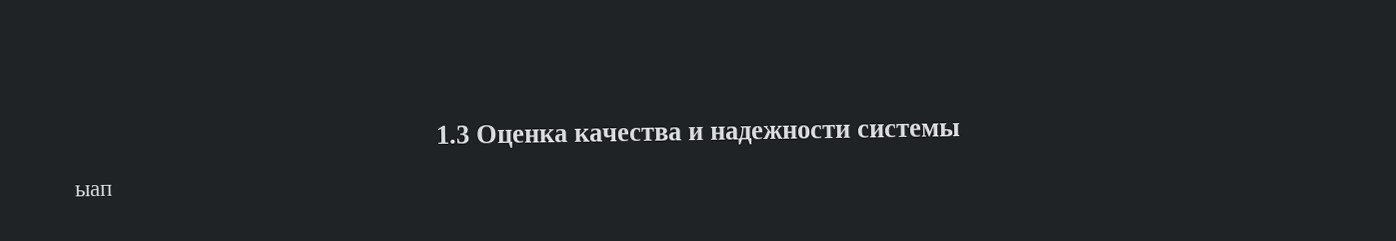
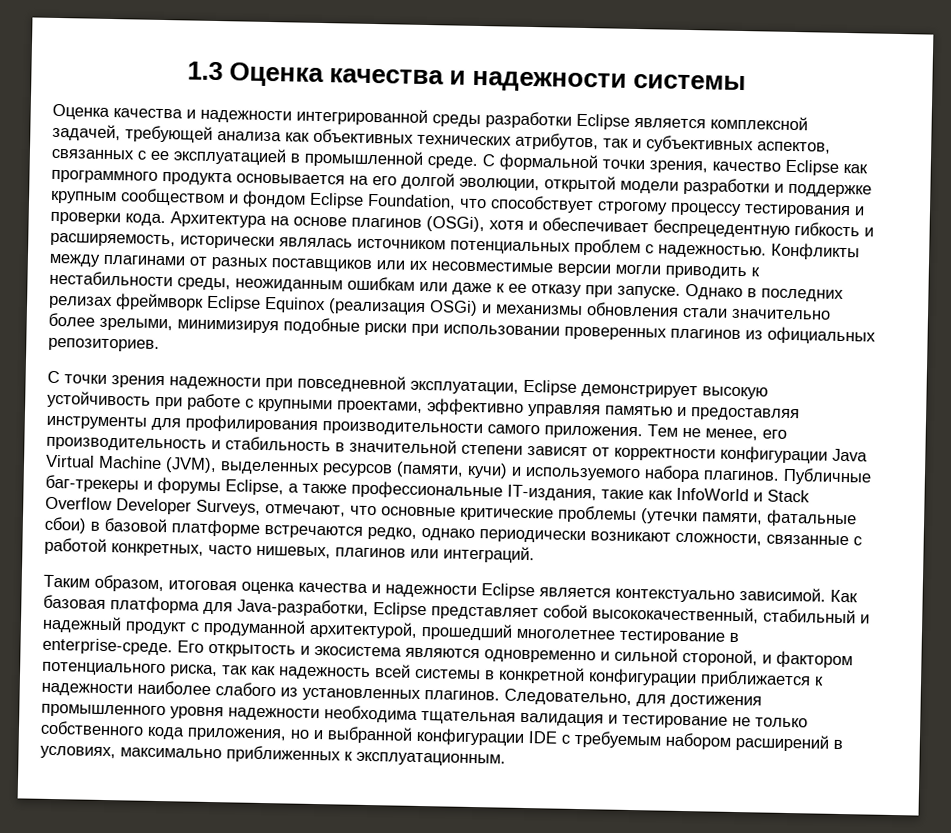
- ыап
+ Оценка качества и надежности интегрированной среды разработки Eclipse является комплексной задачей, требующей анализа как объективных технических атрибутов, так и субъективных аспектов, связанных с ее эксплуатацией в промышленной среде. С формальной точки зрения, качество Eclipse как программного продукта основывается на его долгой эволюции, открытой модели разработки и поддержке крупным сообществом и фондом Eclipse Foundation, что способствует строгому процессу тестирования и проверки кода. Архитектура на основе плагинов (OSGi), хотя и обеспечивает беспрецедентную гибкость и расширяемость, исторически являлась источником потенциальных проблем с надежностью. Конфликты между плагинами от разных поставщиков или их несовместимые версии могли приводить к нестабильности среды, неожиданным ошибкам или даже к ее отказу при запуске. Однако в последних релизах фреймворк Eclipse Equinox (реализация OSGi) и механизмы обновления стали значительно более зрелыми, минимизируя подобные риски при использовании проверенных плагинов из официальных репозиториев.
+ С точки зрения надежности при повседневной эксплуатации, Eclipse демонстрирует высокую устойчивость при работе с крупными проектами, эффективно управляя памятью и предоставляя инструменты для профилирования производительности самого приложения. Тем не менее, его производительность и стабильность в значительной степени зависят от корректности конфигурации Java Virtual Machine (JVM), выделенных ресурсов (памяти, кучи) и используемого набора плагинов. Публичные баг-трекеры и форумы Eclipse, а также профессиональные IT-издания, такие как InfoWorld и Stack Overflow Developer Surveys, отмечают, что основные критические проблемы (утечки памяти, фатальные сбои) в базовой платформе встречаются редко, однако периодически возникают сложности, связанные с работой конкретных, часто нишевых, плагинов или интеграций.
+ Таким образом, итоговая оценка качества и надежности Eclipse является контекстуально зависимой. Как базовая платформа для Java-разработки, Eclipse представляет собой высококачественный, стабильный и надежный продукт с продуманной архитектурой, прошедший многолетнее тестирование в enterprise-среде. Его открытость и экосистема являются одновременно и сильной стороной, и фактором потенциального риска, так как надежность всей системы в конкретной конфигурации приближается к надежности наиболее слабого из установленных плагинов. Следовательно, для достижения промышленного уровня надежности необходима тщательная валидация и тестирование не только собственного кода приложения, но и выбранной конфигурации IDE с требуемым набором расширений в условиях, максимально приближенных к эксплуатационным.

